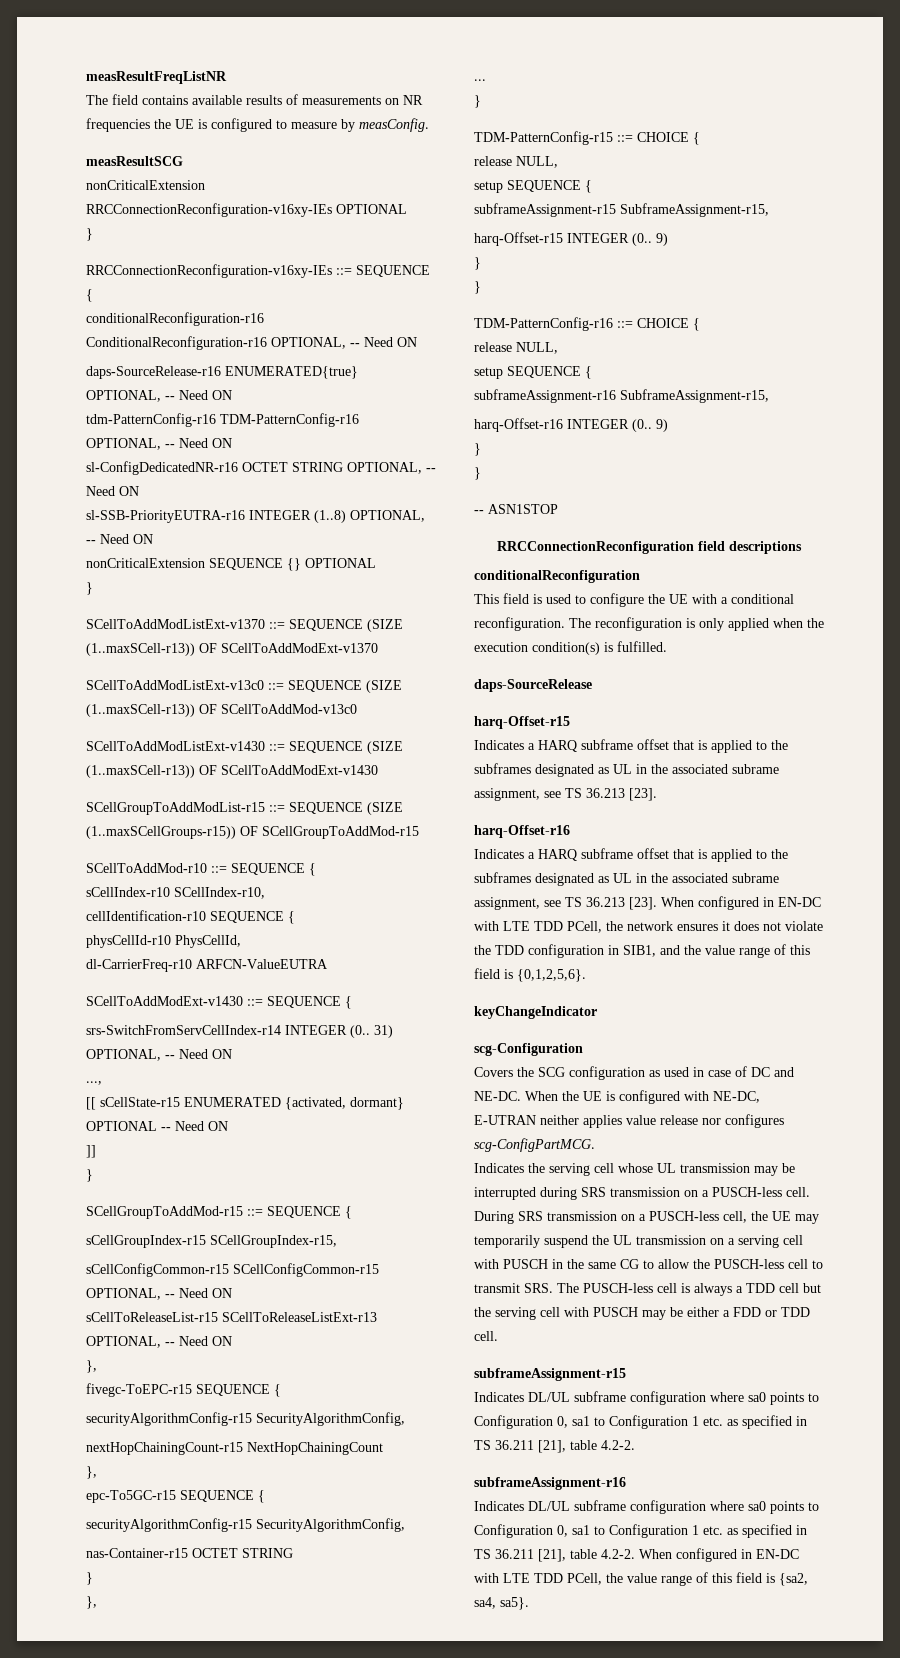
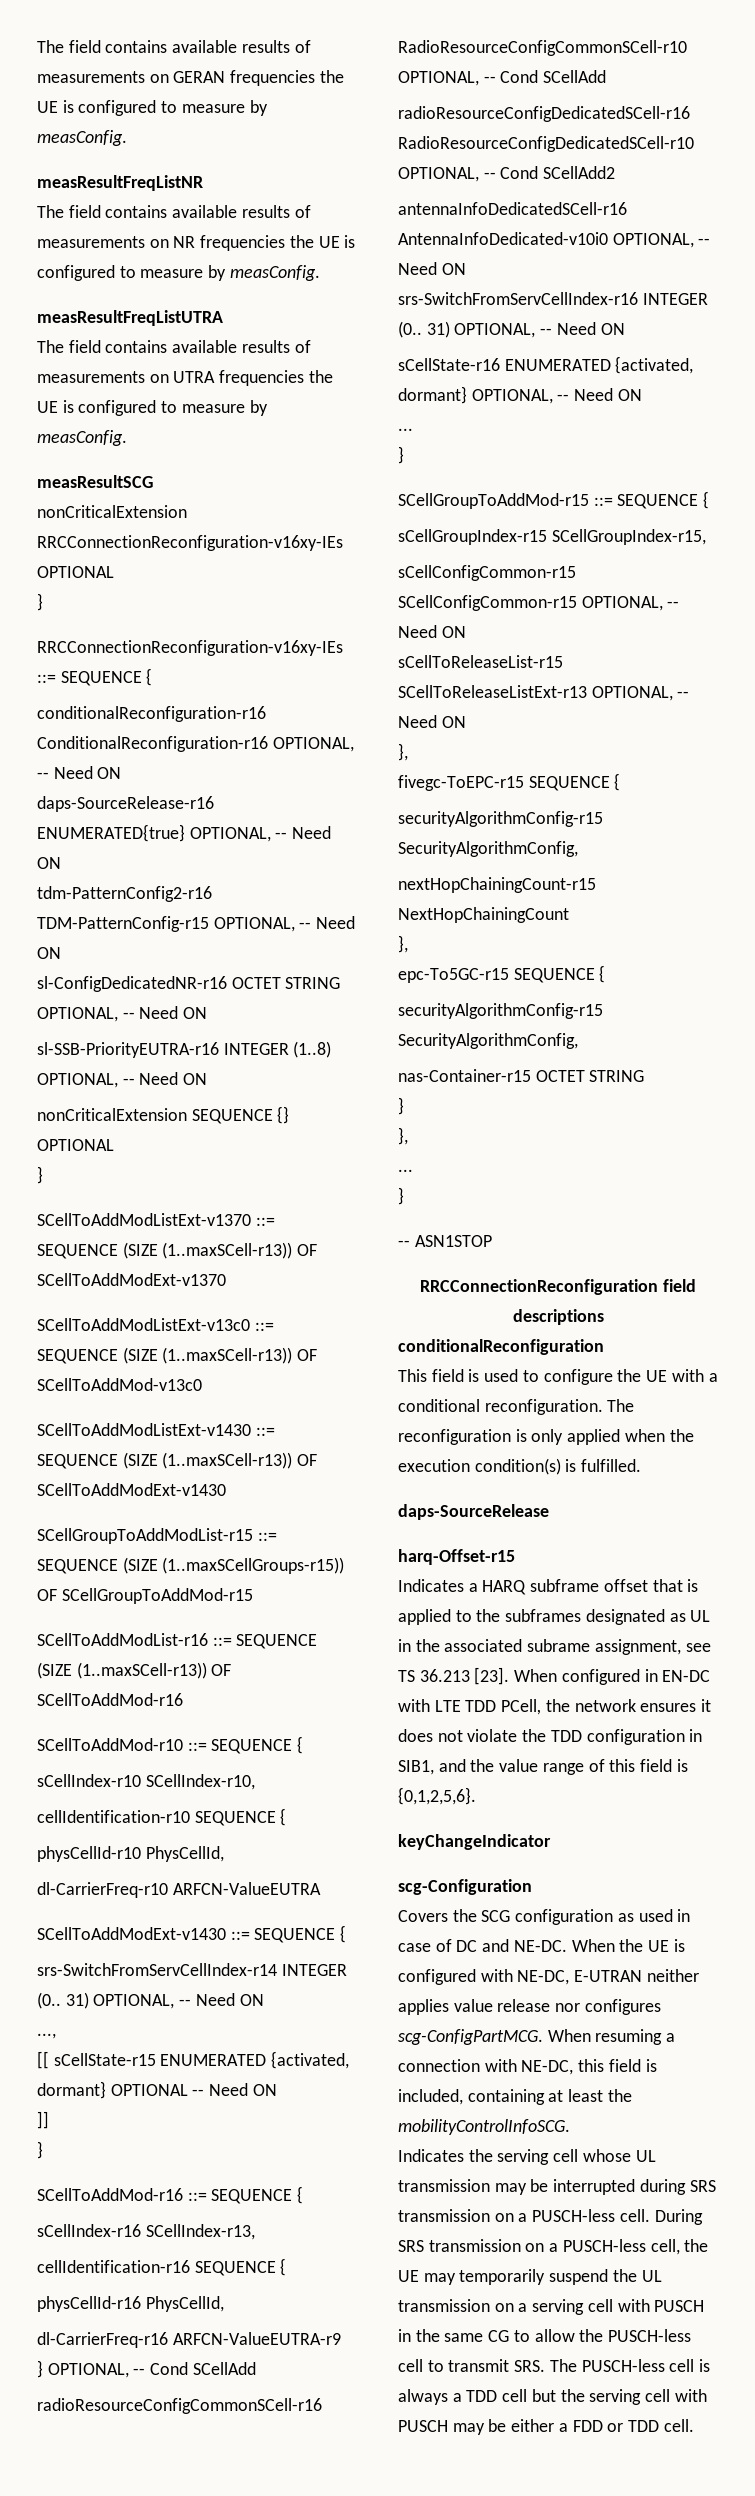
+ The field contains available results of measurements on GERAN frequencies the UE is configured to measure by measConfig.
+ measResultFreqListUTRA
+ The field contains available results of measurements on UTRA frequencies the UE is configured to measure by measConfig.
- tdm-PatternConfig-r16 TDM-PatternConfig-r16 OPTIONAL, -- Need ON
+ tdm-PatternConfig2-r16 TDM-PatternConfig-r15 OPTIONAL, -- Need ON
+ SCellToAddModList-r16 ::= SEQUENCE (SIZE (1..maxSCell-r13)) OF SCellToAddMod-r16
+ SCellToAddMod-r16 ::= SEQUENCE {
+ sCellIndex-r16 SCellIndex-r13,
+ cellIdentification-r16 SEQUENCE {
+ physCellId-r16 PhysCellId,
+ dl-CarrierFreq-r16 ARFCN-ValueEUTRA-r9
+ } OPTIONAL, -- Cond SCellAdd
+ radioResourceConfigCommonSCell-r16 RadioResourceConfigCommonSCell-r10 OPTIONAL, -- Cond SCellAdd
+ radioResourceConfigDedicatedSCell-r16 RadioResourceConfigDedicatedSCell-r10 OPTIONAL, -- Cond SCellAdd2
+ antennaInfoDedicatedSCell-r16 AntennaInfoDedicated-v10i0 OPTIONAL, -- Need ON
+ srs-SwitchFromServCellIndex-r16 INTEGER (0.. 31) OPTIONAL, -- Need ON
+ sCellState-r16 ENUMERATED {activated, dormant} OPTIONAL, -- Need ON
+ ...
+ }
- TDM-PatternConfig-r15 ::= CHOICE {
- release NULL,
- setup SEQUENCE {
- subframeAssignment-r15 SubframeAssignment-r15,
- harq-Offset-r15 INTEGER (0.. 9)
- }
- }
- TDM-PatternConfig-r16 ::= CHOICE {
- release NULL,
- setup SEQUENCE {
- subframeAssignment-r16 SubframeAssignment-r15,
- harq-Offset-r16 INTEGER (0.. 9)
- }
- }
  daps-SourceRelease
  harq-Offset-r15
- Indicates a HARQ subframe offset that is applied to the subframes designated as UL in the associated subrame assignment, see TS 36.213 [23].
- harq-Offset-r16
+ When resuming a connection with NE-DC, this field is included, containing at least the mobilityControlInfoSCG.
  During SRS transmission on a PUSCH-less cell, the UE may temporarily suspend the UL transmission on a serving cell with PUSCH in the same CG to allow the PUSCH-less cell to transmit SRS. The PUSCH-less cell is always a TDD cell but the serving cell with PUSCH may be either a FDD or TDD cell.
- subframeAssignment-r15
- Indicates DL/UL subframe configuration where sa0 points to Configuration 0, sa1 to Configuration 1 etc. as specified in TS 36.211 [21], table 4.2-2.
- subframeAssignment-r16
- Indicates DL/UL subframe configuration where sa0 points to Configuration 0, sa1 to Configuration 1 etc. as specified in TS 36.211 [21], table 4.2-2. When configured in EN-DC with LTE TDD PCell, the value range of this field is {sa2, sa4, sa5}.

